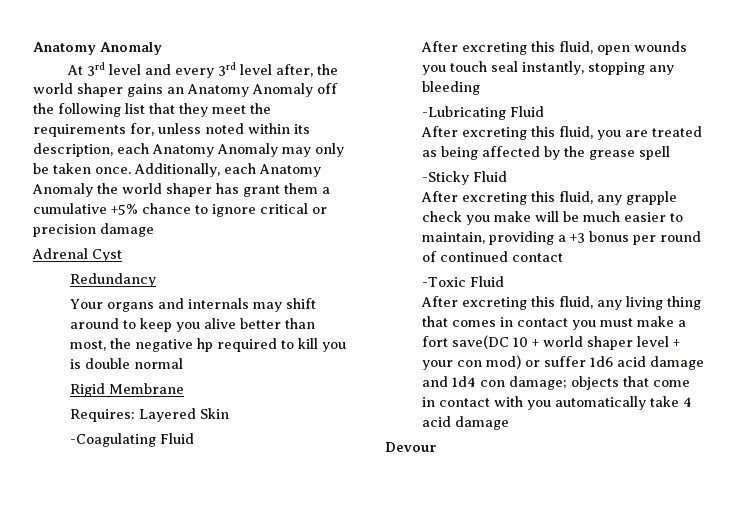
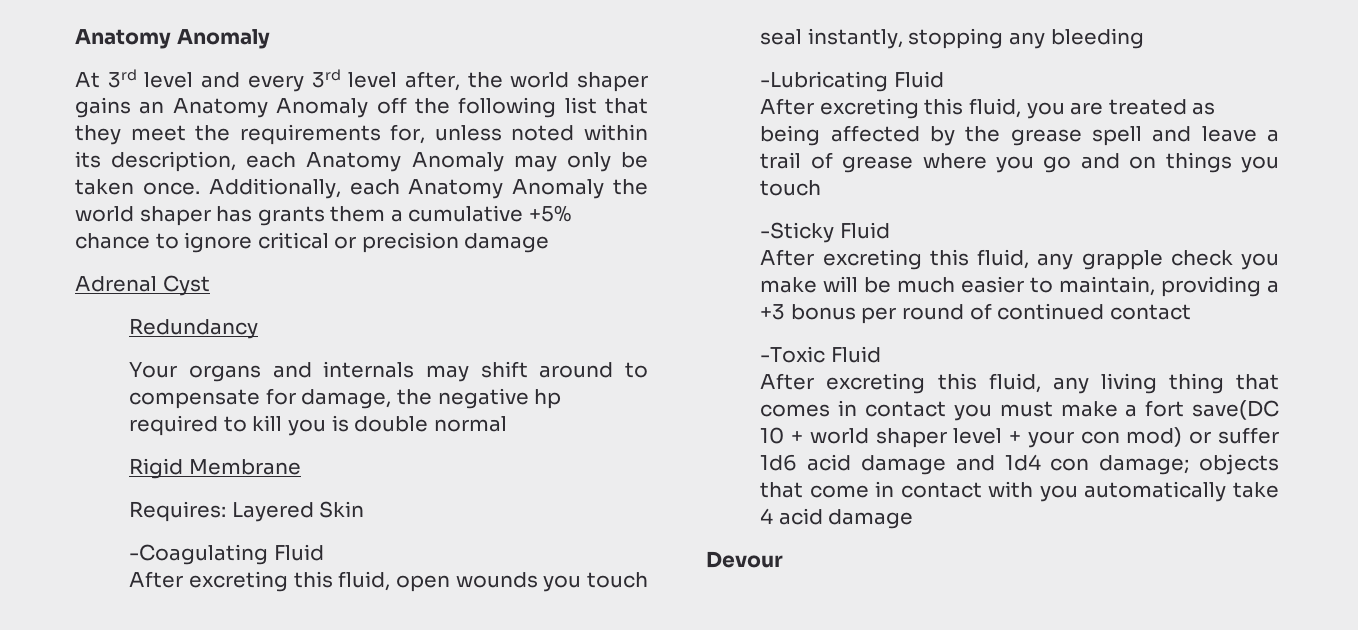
- Additionally, each Anatomy Anomaly the world shaper has grant them a cumulative +5% chance to ignore critical or precision damage
+ Additionally, each Anatomy Anomaly the world shaper has grants them a cumulative +5% chance to ignore critical or precision damage
- Your organs and internals may shift around to keep you alive better than most, the negative hp required to kill you is double normal
+ Your organs and internals may shift around to compensate for damage, the negative hp required to kill you is double normal
- After excreting this fluid, you are treated as being affected by the grease spell
+ After excreting this fluid, you are treated as being affected by the grease spell and leave a trail of grease where you go and on things you touch

